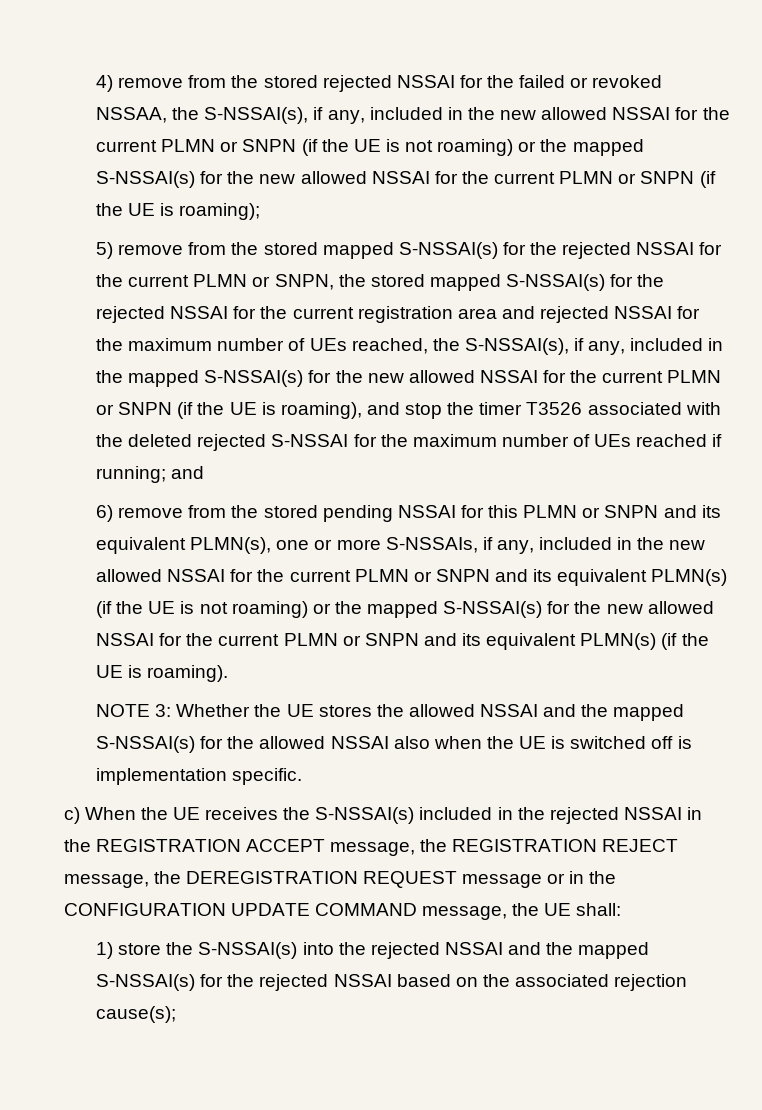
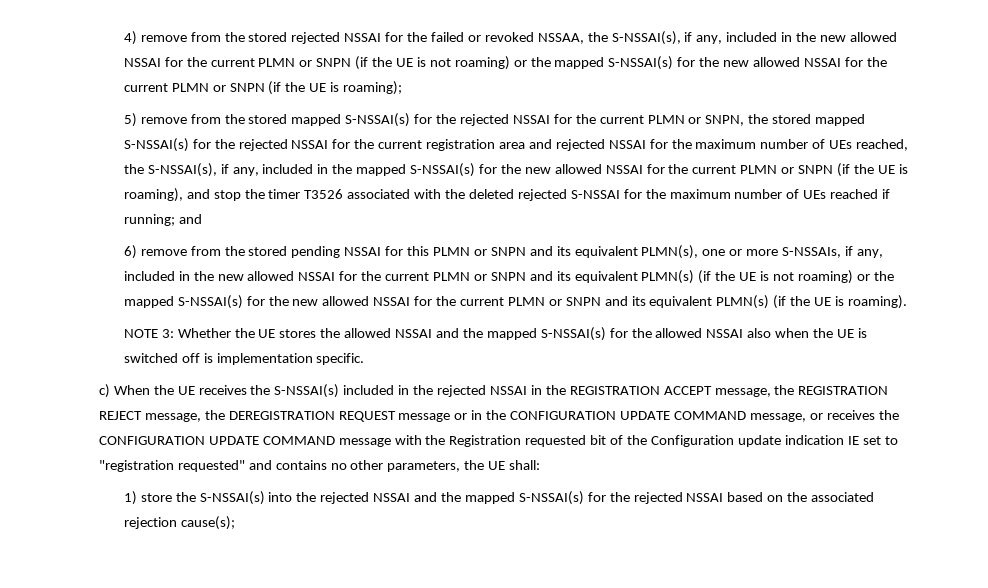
- c) When the UE receives the S-NSSAI(s) included in the rejected NSSAI in the REGISTRATION ACCEPT message, the REGISTRATION REJECT message, the DEREGISTRATION REQUEST message or in the CONFIGURATION UPDATE COMMAND message, the UE shall:
+ c) When the UE receives the S-NSSAI(s) included in the rejected NSSAI in the REGISTRATION ACCEPT message, the REGISTRATION REJECT message, the DEREGISTRATION REQUEST message or in the CONFIGURATION UPDATE COMMAND message, or receives the CONFIGURATION UPDATE COMMAND message with the Registration requested bit of the Configuration update indication IE set to "registration requested" and contains no other parameters, the UE shall:

